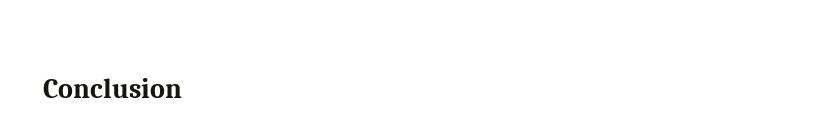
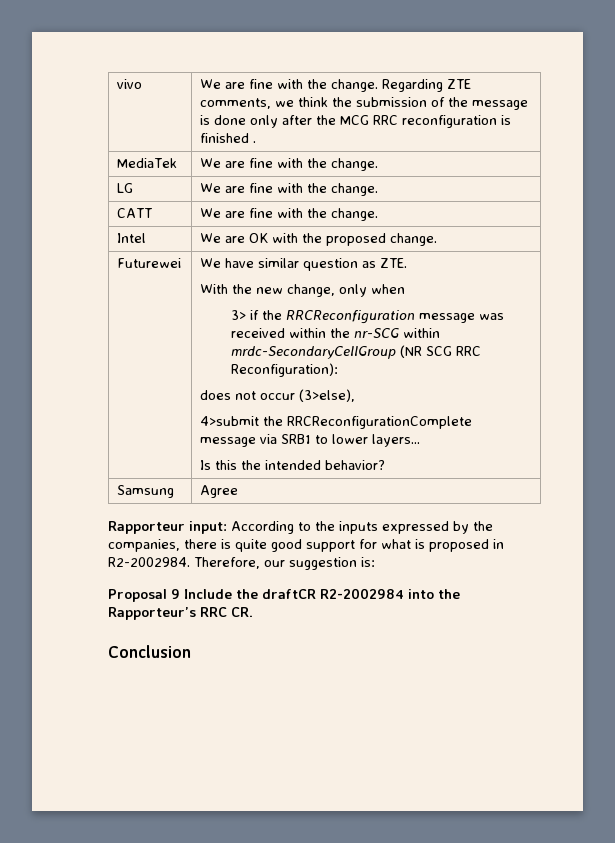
+ vivo | We are fine with the change. Regarding ZTE comments, we think the submission of the message is done only after the MCG RRC reconfiguration is finished .
+ MediaTek | We are fine with the change.
+ LG | We are fine with the change.
+ CATT | We are fine with the change.
+ Intel | We are OK with the proposed change.
+ Futurewei | We have similar question as ZTE.
+ With the new change, only when
+ 3> if the RRCReconfiguration message was received within the nr-SCG within mrdc-SecondaryCellGroup (NR SCG RRC Reconfiguration):
+ does not occur (3>else),
+ 4>submit the RRCReconfigurationComplete message via SRB1 to lower layers...
+ Is this the intended behavior?
+ Samsung | Agree
+ Rapporteur input: According to the inputs expressed by the companies, there is quite good support for what is proposed in R2-2002984. Therefore, our suggestion is:
+ Proposal 9 Include the draftCR R2-2002984 into the Rapporteur’s RRC CR.

